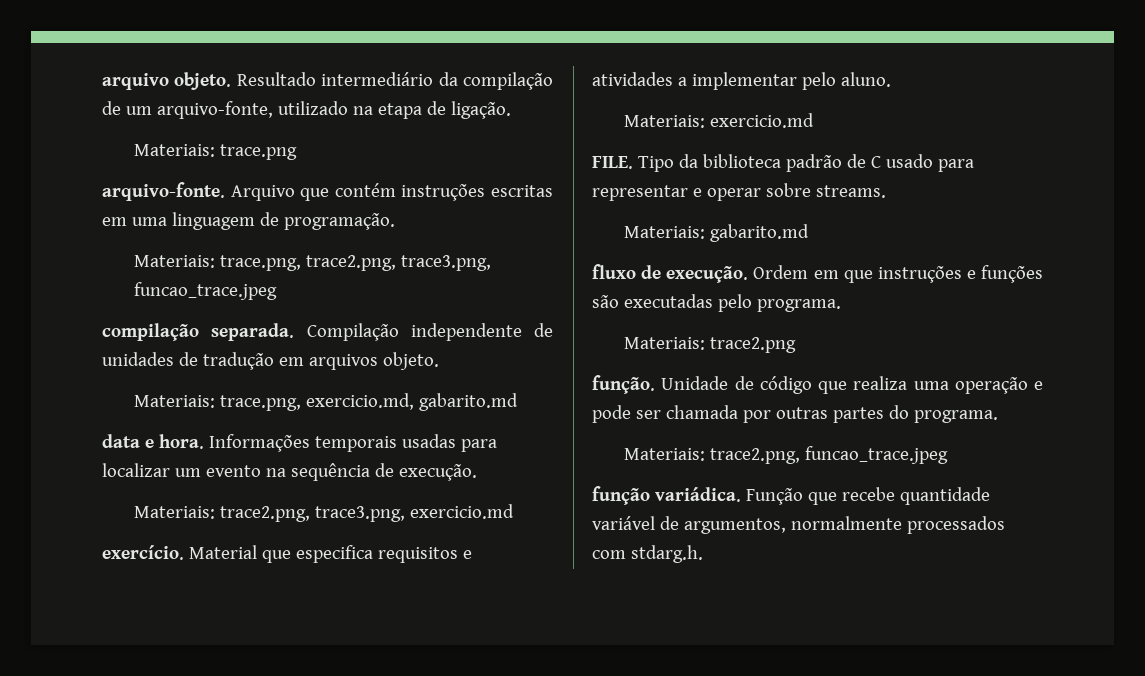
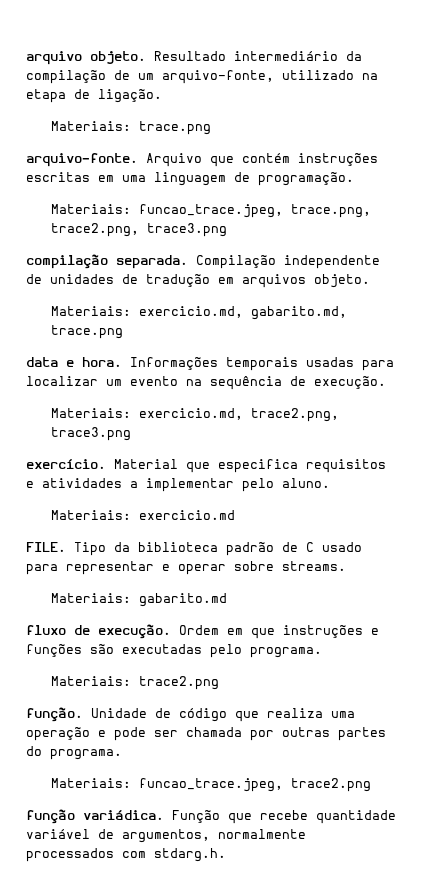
- Materiais: trace.png, trace2.png, trace3.png, funcao_trace.jpeg
+ Materiais: funcao_trace.jpeg, trace.png, trace2.png, trace3.png
- Materiais: trace.png, exercicio.md, gabarito.md
+ Materiais: exercicio.md, gabarito.md, trace.png
- Materiais: trace2.png, trace3.png, exercicio.md
+ Materiais: exercicio.md, trace2.png, trace3.png
- Materiais: trace2.png, funcao_trace.jpeg
+ Materiais: funcao_trace.jpeg, trace2.png

